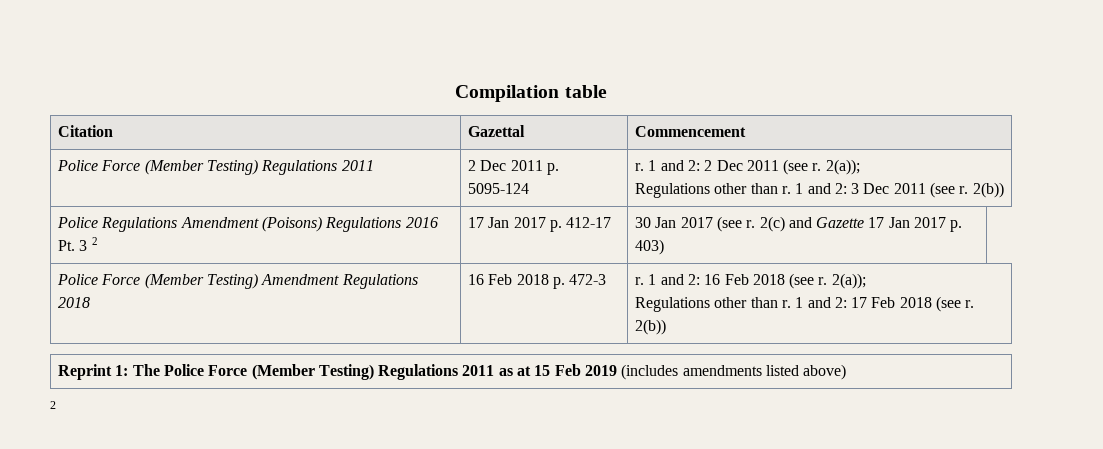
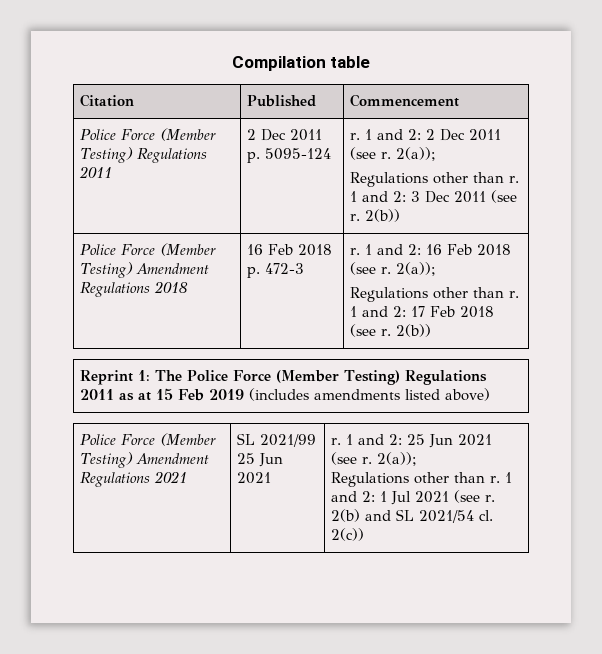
- Citation | Gazettal | Commencement
+ Citation | Published | Commencement
- Police Regulations Amendment (Poisons) Regulations 2016 Pt. 3 2 | 17 Jan 2017 p. 412-17 | 30 Jan 2017 (see r. 2(c) and Gazette 17 Jan 2017 p. 403)
  Reprint 1: The Police Force (Member Testing) Regulations 2011 as at 15 Feb 2019 (includes amendments listed above)
- 2
+ Police Force (Member Testing) Amendment Regulations 2021 | SL 2021/99 25 Jun 2021 | r. 1 and 2: 25 Jun 2021 (see r. 2(a));
+ Regulations other than r. 1 and 2: 1 Jul 2021 (see r. 2(b) and SL 2021/54 cl. 2(c))

